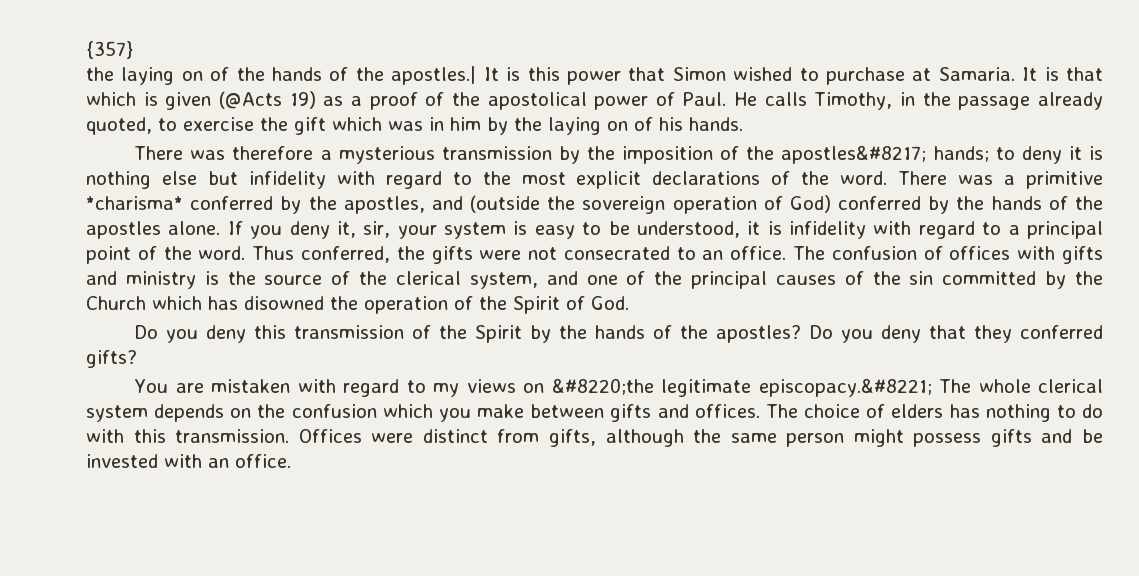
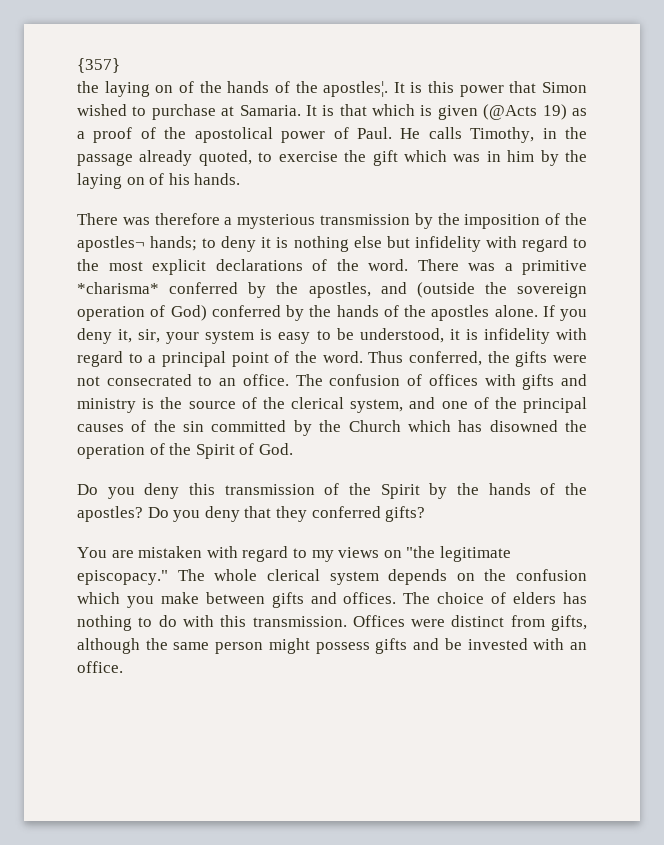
- the laying on of the hands of the apostles.| It is this power that Simon wished to purchase at Samaria.
+ the laying on of the hands of the apostles¦. It is this power that Simon wished to purchase at Samaria.
- There was therefore a mysterious transmission by the imposition of the apostles&#8217; hands; to deny it is nothing else but infidelity with regard to the most explicit declarations of the word.
+ There was therefore a mysterious transmission by the imposition of the apostles¬ hands; to deny it is nothing else but infidelity with regard to the most explicit declarations of the word.
- You are mistaken with regard to my views on &#8220;the legitimate episcopacy.&#8221; The whole clerical system depends on the confusion which you make between gifts and offices.
+ You are mistaken with regard to my views on "the legitimate episcopacy." The whole clerical system depends on the confusion which you make between gifts and offices.

